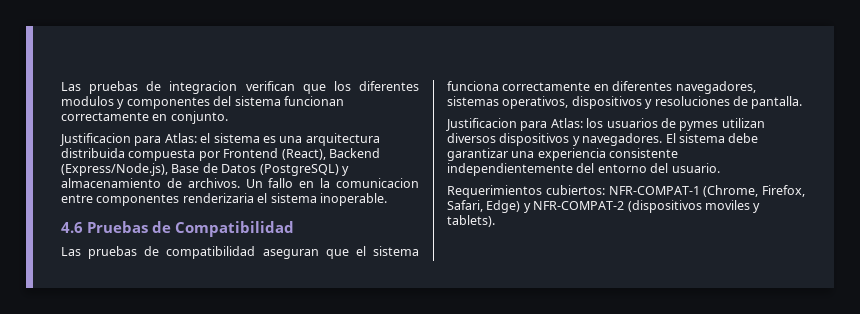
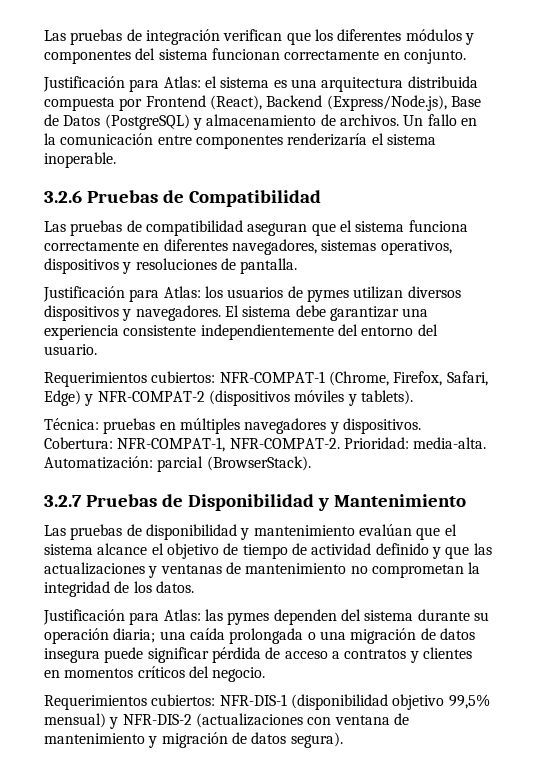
- Las pruebas de integracion verifican que los diferentes modulos y componentes del sistema funcionan correctamente en conjunto.
+ Las pruebas de integración verifican que los diferentes módulos y componentes del sistema funcionan correctamente en conjunto.
- Justificacion para Atlas: el sistema es una arquitectura distribuida compuesta por Frontend (React), Backend (Express/Node.js), Base de Datos (PostgreSQL) y almacenamiento de archivos.
+ Justificación para Atlas: el sistema es una arquitectura distribuida compuesta por Frontend (React), Backend (Express/Node.js), Base de Datos (PostgreSQL) y almacenamiento de archivos.
- Un fallo en la comunicacion entre componentes renderizaria el sistema inoperable.
+ Un fallo en la comunicación entre componentes renderizaría el sistema inoperable.
- 4.6 Pruebas de Compatibilidad
+ 3.2.6 Pruebas de Compatibilidad
- Justificacion para Atlas: los usuarios de pymes utilizan diversos dispositivos y navegadores.
+ Justificación para Atlas: los usuarios de pymes utilizan diversos dispositivos y navegadores.
- Requerimientos cubiertos: NFR-COMPAT-1 (Chrome, Firefox, Safari, Edge) y NFR-COMPAT-2 (dispositivos moviles y tablets).
+ Requerimientos cubiertos: NFR-COMPAT-1 (Chrome, Firefox, Safari, Edge) y NFR-COMPAT-2 (dispositivos móviles y tablets).
+ Técnica: pruebas en múltiples navegadores y dispositivos. Cobertura: NFR-COMPAT-1, NFR-COMPAT-2. Prioridad: media-alta. Automatización: parcial (BrowserStack).
+ 3.2.7 Pruebas de Disponibilidad y Mantenimiento
+ Las pruebas de disponibilidad y mantenimiento evalúan que el sistema alcance el objetivo de tiempo de actividad definido y que las actualizaciones y ventanas de mantenimiento no comprometan la integridad de los datos.
+ Justificación para Atlas: las pymes dependen del sistema durante su operación diaria; una caída prolongada o una migración de datos insegura puede significar pérdida de acceso a contratos y clientes en momentos críticos del negocio.
+ Requerimientos cubiertos: NFR-DIS-1 (disponibilidad objetivo 99,5% mensual) y NFR-DIS-2 (actualizaciones con ventana de mantenimiento y migración de datos segura).

